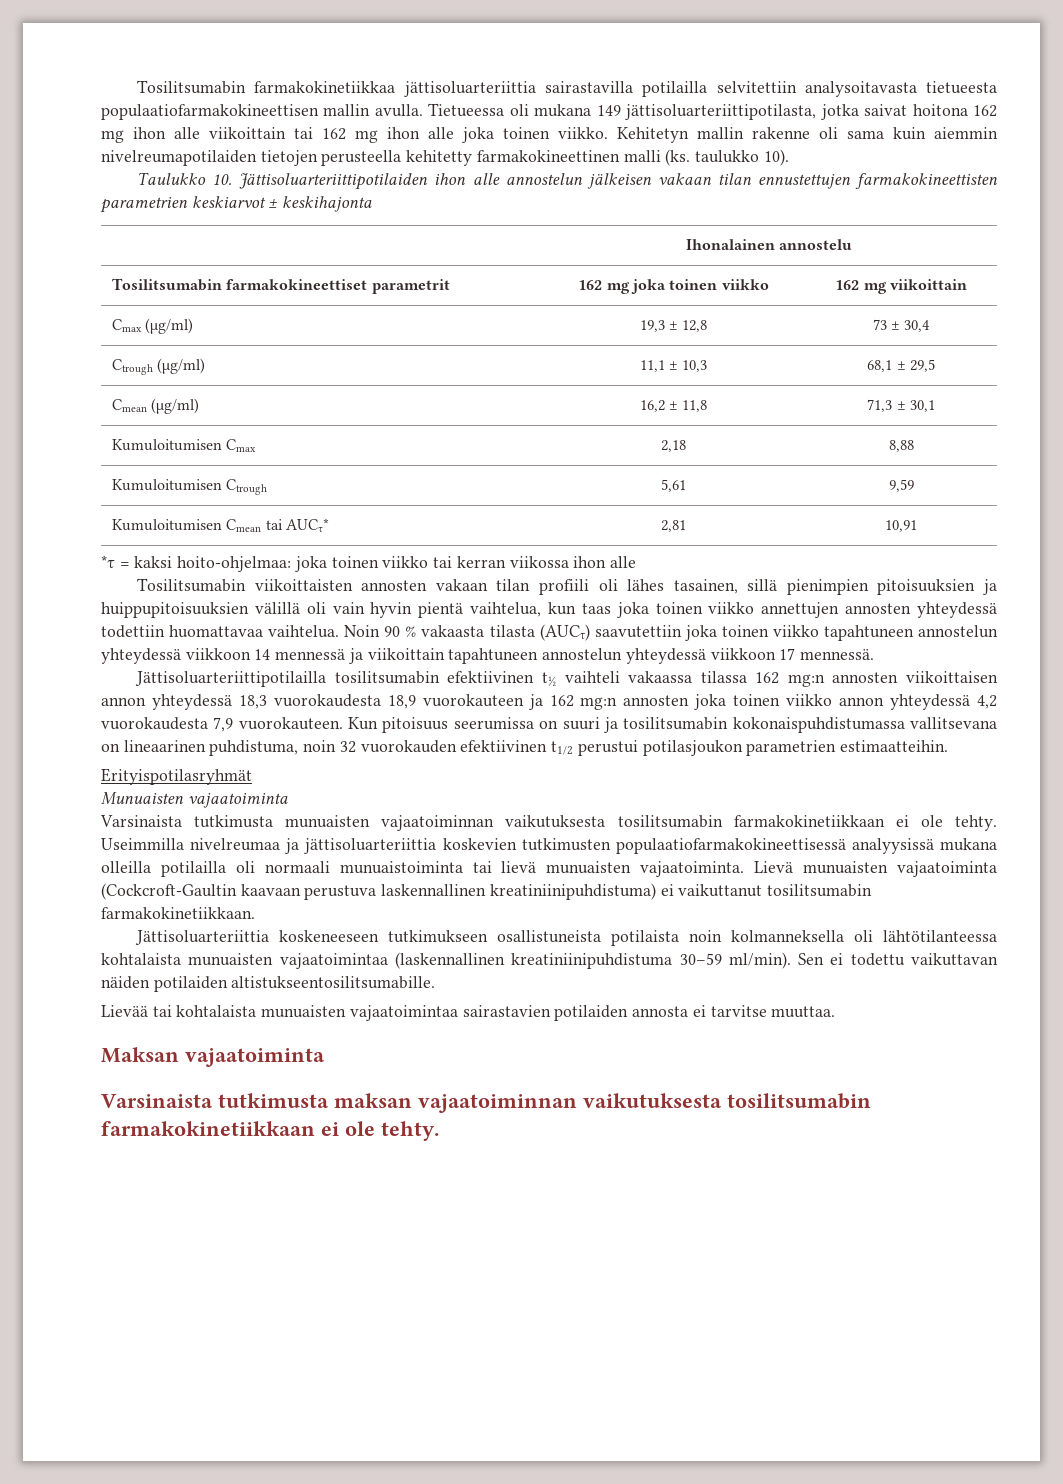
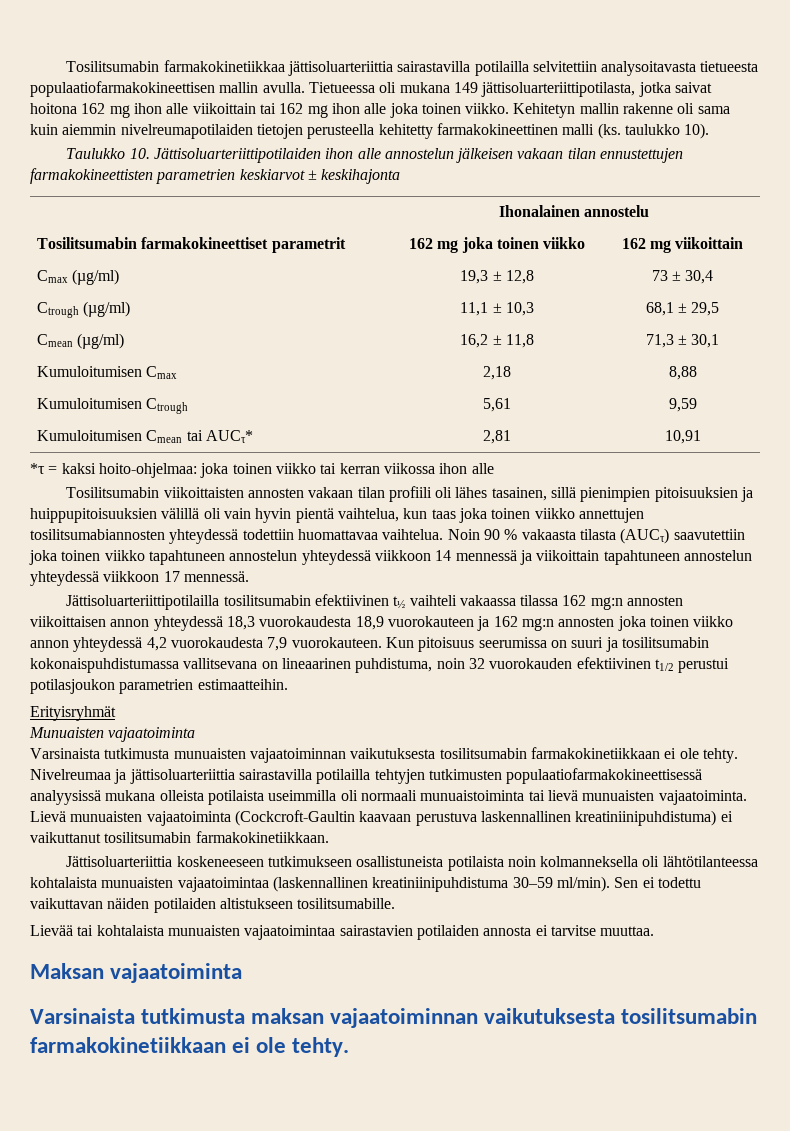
- Tosilitsumabin viikoittaisten annosten vakaan tilan profiili oli lähes tasainen, sillä pienimpien pitoisuuksien ja huippupitoisuuksien välillä oli vain hyvin pientä vaihtelua, kun taas joka toinen viikko annettujen annosten yhteydessä todettiin huomattavaa vaihtelua.
+ Tosilitsumabin viikoittaisten annosten vakaan tilan profiili oli lähes tasainen, sillä pienimpien pitoisuuksien ja huippupitoisuuksien välillä oli vain hyvin pientä vaihtelua, kun taas joka toinen viikko annettujen tosilitsumabiannosten yhteydessä todettiin huomattavaa vaihtelua.
- Erityispotilasryhmät
+ Erityisryhmät
- Useimmilla nivelreumaa ja jättisoluarteriittia koskevien tutkimusten populaatiofarmakokineettisessä analyysissä mukana olleilla potilailla oli normaali munuaistoiminta tai lievä munuaisten vajaatoiminta.
+ Nivelreumaa ja jättisoluarteriittia sairastavilla potilailla tehtyjen tutkimusten populaatiofarmakokineettisessä analyysissä mukana olleista potilaista useimmilla oli normaali munuaistoiminta tai lievä munuaisten vajaatoiminta.
- Sen ei todettu vaikuttavan näiden potilaiden altistukseentosilitsumabille.
+ Sen ei todettu vaikuttavan näiden potilaiden altistukseen tosilitsumabille.

